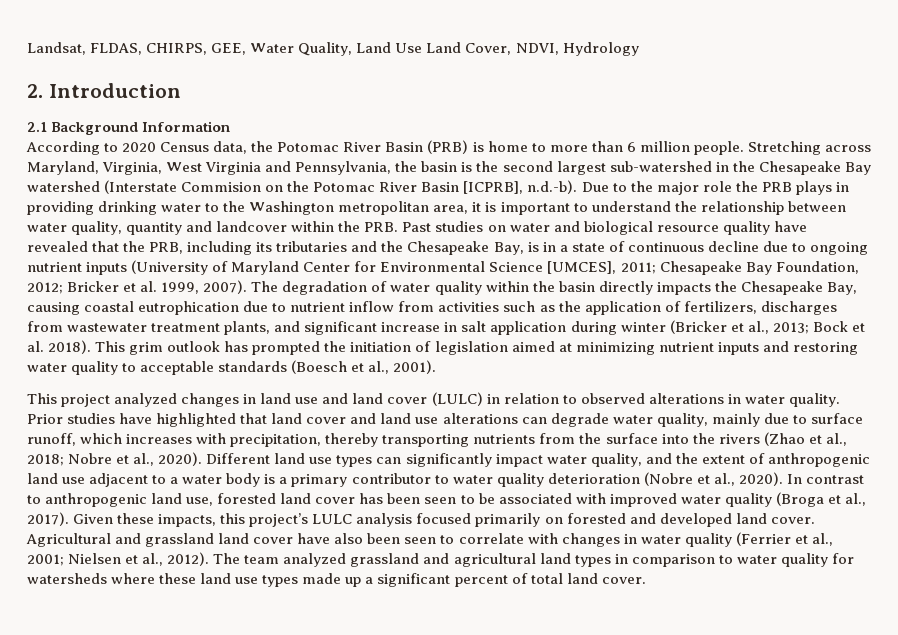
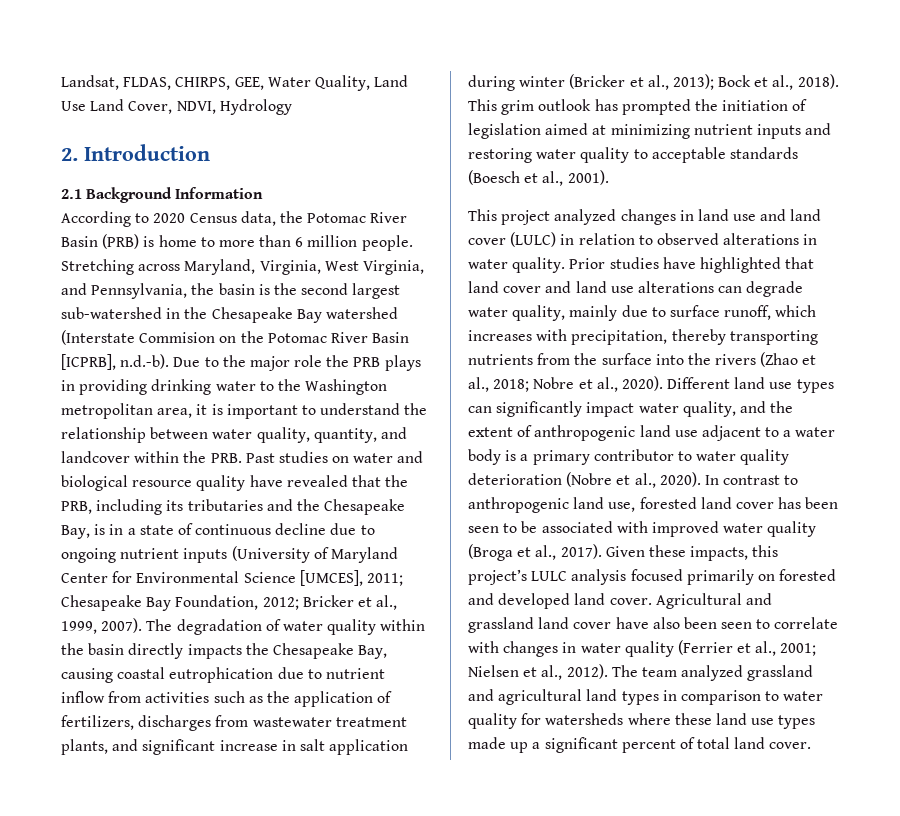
- Stretching across Maryland, Virginia, West Virginia and Pennsylvania, the basin is the second largest sub-watershed in the Chesapeake Bay watershed (Interstate Commision on the Potomac River Basin [ICPRB], n.d.-b). Due to the major role the PRB plays in providing drinking water to the Washington metropolitan area, it is important to understand the relationship between water quality, quantity and landcover within the PRB. Past studies on water and biological resource quality have revealed that the PRB, including its tributaries and the Chesapeake Bay, is in a state of continuous decline due to ongoing nutrient inputs (University of Maryland Center for Environmental Science [UMCES], 2011;
+ Stretching across Maryland, Virginia, West Virginia, and Pennsylvania, the basin is the second largest sub-watershed in the Chesapeake Bay watershed (Interstate Commision on the Potomac River Basin [ICPRB], n.d.-b). Due to the major role the PRB plays in providing drinking water to the Washington metropolitan area, it is important to understand the relationship between water quality, quantity, and landcover within the PRB. Past studies on water and biological resource quality have revealed that the PRB, including its tributaries and the Chesapeake Bay, is in a state of continuous decline due to ongoing nutrient inputs (University of Maryland Center for Environmental Science [UMCES], 2011;
- Bricker et al. 1999, 2007).
+ Bricker et al., 1999, 2007).
- The degradation of water quality within the basin directly impacts the Chesapeake Bay, causing coastal eutrophication due to nutrient inflow from activities such as the application of fertilizers, discharges from wastewater treatment plants, and significant increase in salt application during winter (Bricker et al., 2013; Bock et al. 2018).
+ The degradation of water quality within the basin directly impacts the Chesapeake Bay, causing coastal eutrophication due to nutrient inflow from activities such as the application of fertilizers, discharges from wastewater treatment plants, and significant increase in salt application during winter (Bricker et al., 2013); Bock et al., 2018).

